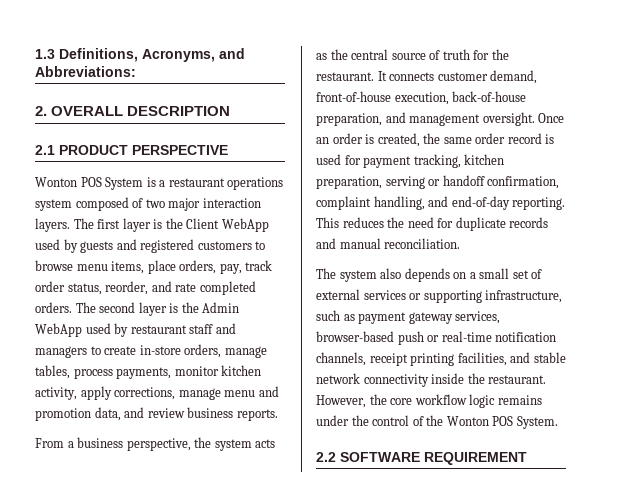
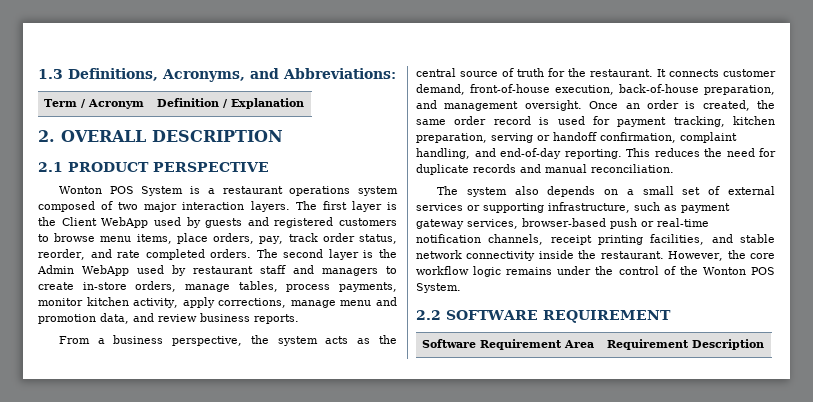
+ Term / Acronym | Definition / Explanation
+ Software Requirement Area | Requirement Description

